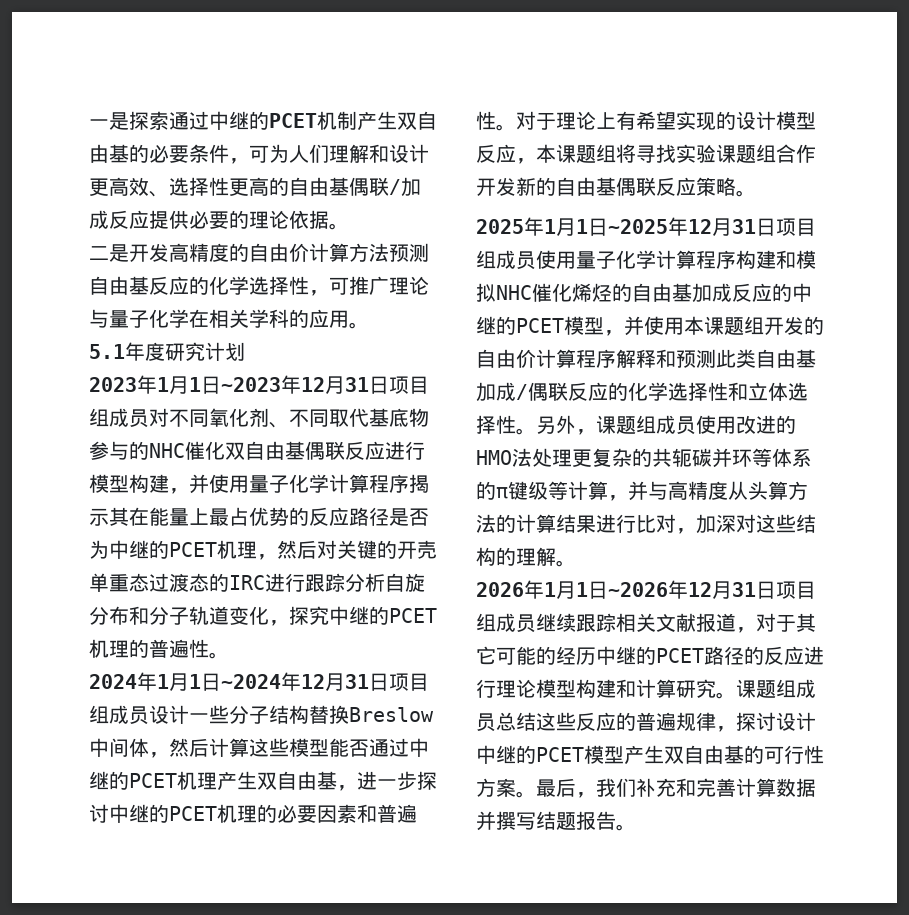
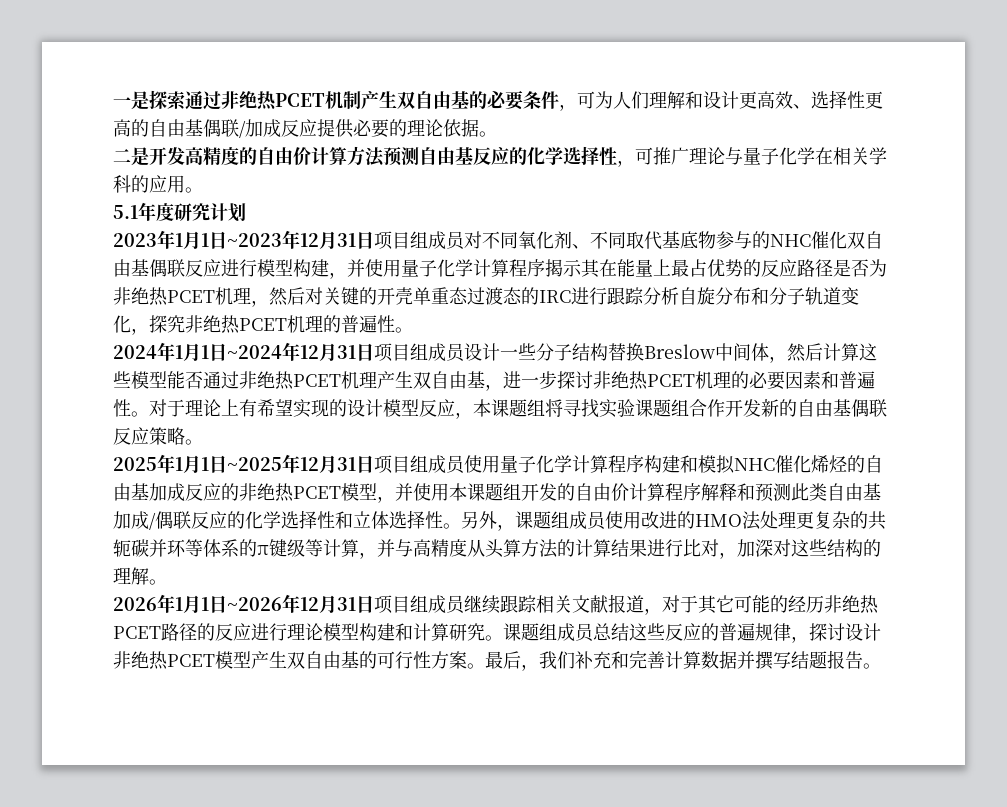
- 一是探索通过中继的PCET机制产生双自由基的必要条件，可为人们理解和设计更高效、选择性更高的自由基偶联/加成反应提供必要的理论依据。
+ 一是探索通过非绝热PCET机制产生双自由基的必要条件，可为人们理解和设计更高效、选择性更高的自由基偶联/加成反应提供必要的理论依据。
- 2023年1月1日~2023年12月31日项目组成员对不同氧化剂、不同取代基底物参与的NHC催化双自由基偶联反应进行模型构建，并使用量子化学计算程序揭示其在能量上最占优势的反应路径是否为中继的PCET机理，然后对关键的开壳单重态过渡态的IRC进行跟踪分析自旋分布和分子轨道变化，探究中继的PCET机理的普遍性。
+ 2023年1月1日~2023年12月31日项目组成员对不同氧化剂、不同取代基底物参与的NHC催化双自由基偶联反应进行模型构建，并使用量子化学计算程序揭示其在能量上最占优势的反应路径是否为非绝热PCET机理，然后对关键的开壳单重态过渡态的IRC进行跟踪分析自旋分布和分子轨道变化，探究非绝热PCET机理的普遍性。
- 2024年1月1日~2024年12月31日项目组成员设计一些分子结构替换Breslow中间体，然后计算这些模型能否通过中继的PCET机理产生双自由基，进一步探讨中继的PCET机理的必要因素和普遍性。
+ 2024年1月1日~2024年12月31日项目组成员设计一些分子结构替换Breslow中间体，然后计算这些模型能否通过非绝热PCET机理产生双自由基，进一步探讨非绝热PCET机理的必要因素和普遍性。
- 2025年1月1日~2025年12月31日项目组成员使用量子化学计算程序构建和模拟NHC催化烯烃的自由基加成反应的中继的PCET模型，并使用本课题组开发的自由价计算程序解释和预测此类自由基加成/偶联反应的化学选择性和立体选择性。
+ 2025年1月1日~2025年12月31日项目组成员使用量子化学计算程序构建和模拟NHC催化烯烃的自由基加成反应的非绝热PCET模型，并使用本课题组开发的自由价计算程序解释和预测此类自由基加成/偶联反应的化学选择性和立体选择性。
- 2026年1月1日~2026年12月31日项目组成员继续跟踪相关文献报道，对于其它可能的经历中继的PCET路径的反应进行理论模型构建和计算研究。
+ 2026年1月1日~2026年12月31日项目组成员继续跟踪相关文献报道，对于其它可能的经历非绝热PCET路径的反应进行理论模型构建和计算研究。
- 课题组成员总结这些反应的普遍规律，探讨设计中继的PCET模型产生双自由基的可行性方案。
+ 课题组成员总结这些反应的普遍规律，探讨设计非绝热PCET模型产生双自由基的可行性方案。

